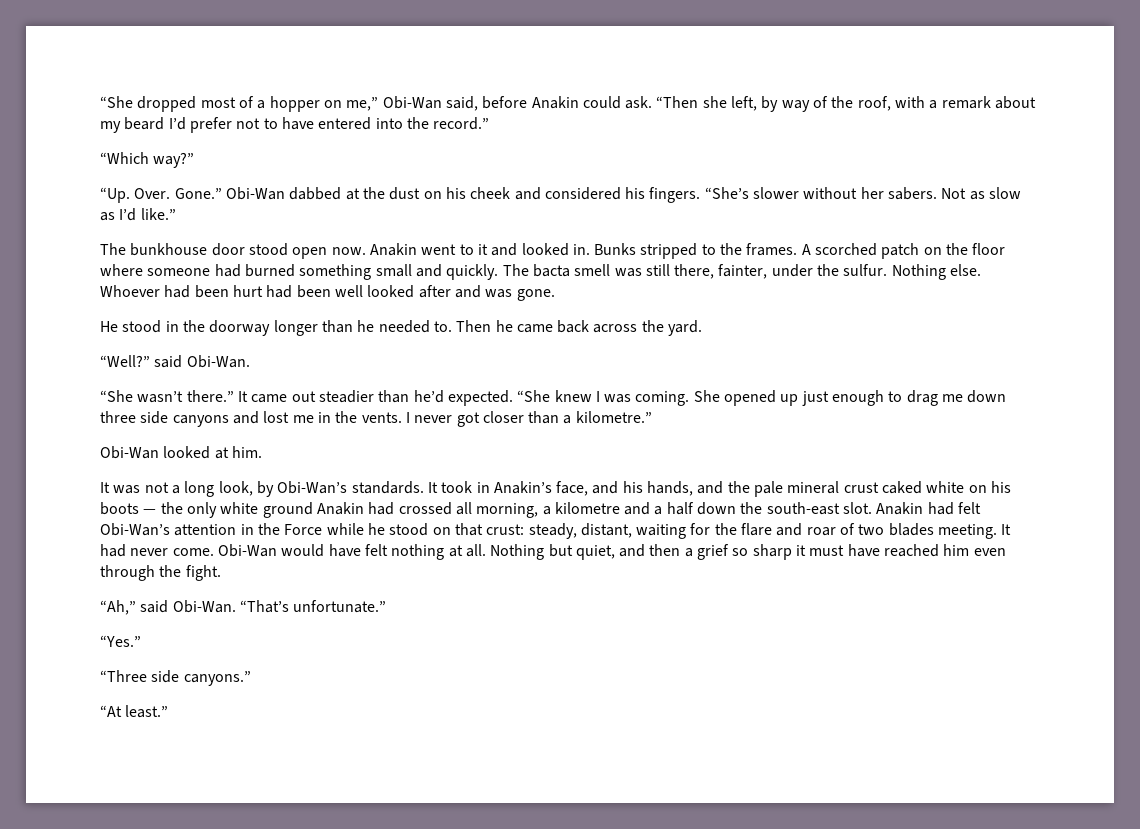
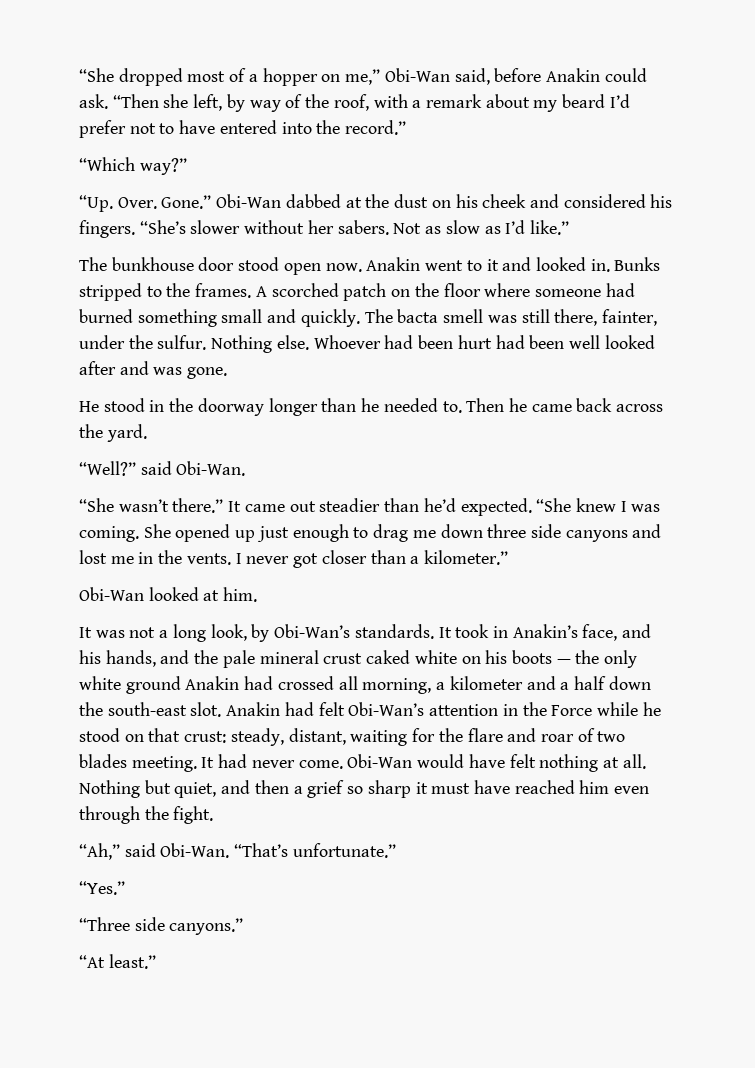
- I never got closer than a kilometre.”
+ I never got closer than a kilometer.”
- It took in Anakin’s face, and his hands, and the pale mineral crust caked white on his boots — the only white ground Anakin had crossed all morning, a kilometre and a half down the south-east slot.
+ It took in Anakin’s face, and his hands, and the pale mineral crust caked white on his boots — the only white ground Anakin had crossed all morning, a kilometer and a half down the south-east slot.

